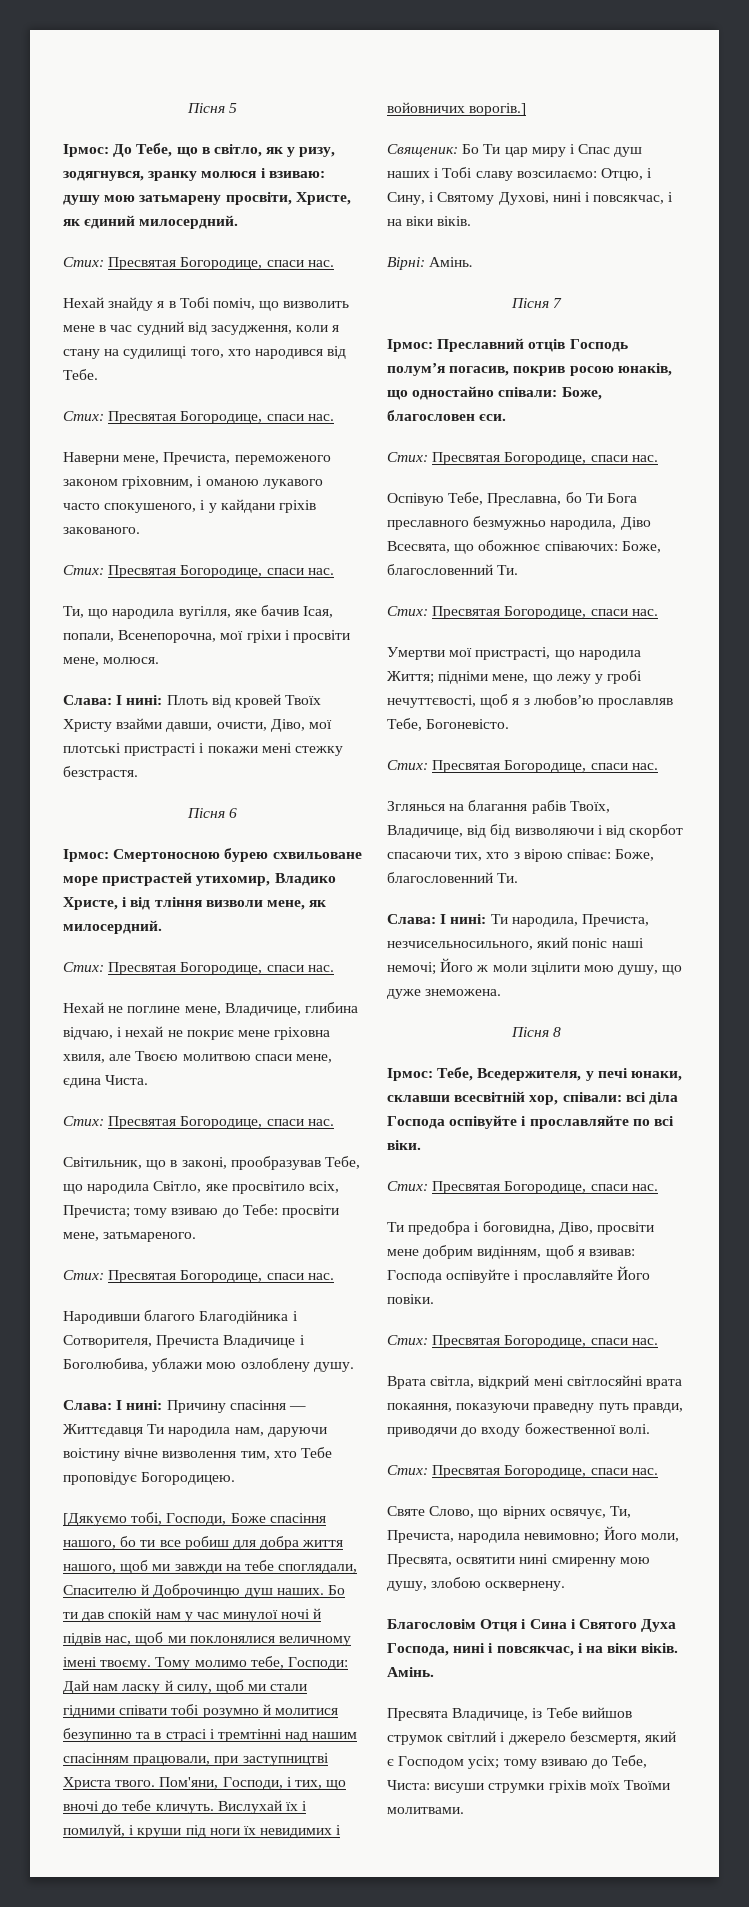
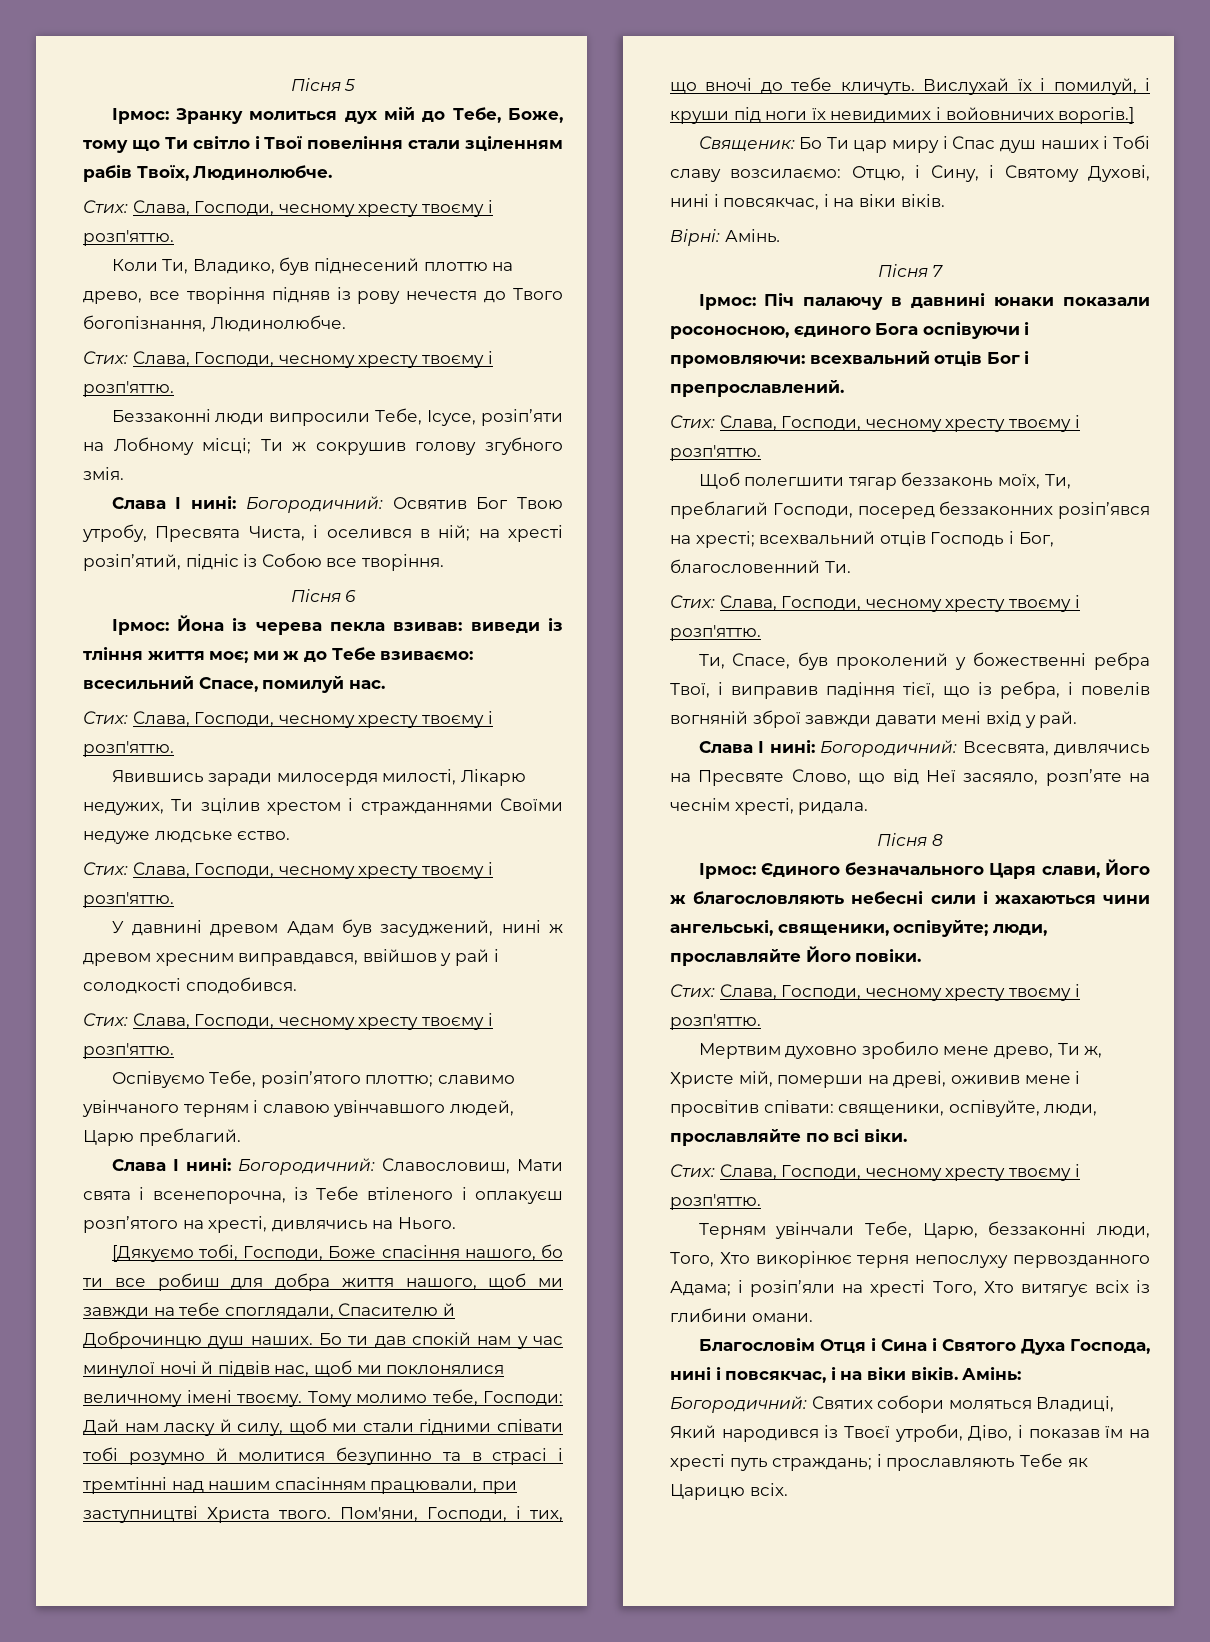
- Ірмос: До Тебе, що в світло, як у ризу, зодягнувся, зранку молюся і взиваю: душу мою затьмарену просвіти, Христе, як єдиний милосердний.
- Стих: Пресвятая Богородице, спаси нас.
- Нехай знайду я в Тобі поміч, що визволить мене в час судний від засудження, коли я стану на судилищі того, хто народився від Тебе.
- Стих: Пресвятая Богородице, спаси нас.
- Наверни мене, Пречиста, переможеного законом гріховним, і оманою лукавого часто спокушеного, і у кайдани гріхів закованого.
- Стих: Пресвятая Богородице, спаси нас.
- Ти, що народила вугілля, яке бачив Ісая, попали, Всенепорочна, мої гріхи і просвіти мене, молюся.
- Слава: І нині: Плоть від кровей Твоїх Христу взайми давши, очисти, Діво, мої плотські пристрасті і покажи мені стежку безстрастя.
+ Ірмос: Зранку молиться дух мій до Тебе, Боже, тому що Ти світло і Твої повеління стали зціленням рабів Твоїх, Людинолюбче.
+ Стих: Слава, Господи, чесному хресту твоєму і розп'яттю.
+ Коли Ти, Владико, був піднесений плоттю на древо, все творіння підняв із рову нечестя до Твого богопізнання, Людинолюбче.
+ Стих: Слава, Господи, чесному хресту твоєму і розп'яттю.
+ Беззаконні люди випросили Тебе, Ісусе, розіп’яти на Лобному місці; Ти ж сокрушив голову згубного змія.
+ Слава І нині: Богородичний: Освятив Бог Твою утробу, Пресвята Чиста, і оселився в ній; на хресті розіп’ятий, підніс із Собою все творіння.
  Пісня 6
- Ірмос: Смертоносною бурею схвильоване море пристрастей утихомир, Владико Христе, і від тління визволи мене, як милосердний.
- Стих: Пресвятая Богородице, спаси нас.
- Нехай не поглине мене, Владичице, глибина відчаю, і нехай не покриє мене гріховна хвиля, але Твоєю молитвою спаси мене, єдина Чиста.
- Стих: Пресвятая Богородице, спаси нас.
- Світильник, що в законі, прообразував Тебе, що народила Світло, яке просвітило всіх, Пречиста; тому взиваю до Тебе: просвіти мене, затьмареного.
- Стих: Пресвятая Богородице, спаси нас.
- Народивши благого Благодійника і Сотворителя, Пречиста Владичице і Боголюбива, ублажи мою озлоблену душу.
- Слава: І нині: Причину спасіння — Життєдавця Ти народила нам, даруючи воістину вічне визволення тим, хто Тебе проповідує Богородицею.
+ Ірмос: Йона із черева пекла взивав: виведи із тління життя моє; ми ж до Тебе взиваємо: всесильний Спасе, помилуй нас.
+ Стих: Слава, Господи, чесному хресту твоєму і розп'яттю.
+ Явившись заради милосердя милості, Лікарю недужих, Ти зцілив хрестом і стражданнями Своїми недуже людське єство.
+ Стих: Слава, Господи, чесному хресту твоєму і розп'яттю.
+ У давнині древом Адам був засуджений, нині ж древом хресним виправдався, ввійшов у рай і солодкості сподобився.
+ Стих: Слава, Господи, чесному хресту твоєму і розп'яттю.
+ Оспівуємо Тебе, розіп’ятого плоттю; славимо увінчаного терням і славою увінчавшого людей, Царю преблагий.
+ Слава І нині: Богородичний: Славословиш, Мати свята і всенепорочна, із Тебе втіленого і оплакуєш розп’ятого на хресті, дивлячись на Нього.
- Ірмос: Преславний отців Господь полум’я погасив, покрив росою юнаків, що одностайно співали: Боже, благословен єси.
- Стих: Пресвятая Богородице, спаси нас.
- Оспівую Тебе, Преславна, бо Ти Бога преславного безмужньо народила, Діво Всесвята, що обожнює співаючих: Боже, благословенний Ти.
- Стих: Пресвятая Богородице, спаси нас.
- Умертви мої пристрасті, що народила Життя; підніми мене, що лежу у гробі нечуттєвості, щоб я з любов’ю прославляв Тебе, Богоневісто.
- Стих: Пресвятая Богородице, спаси нас.
- Зглянься на благання рабів Твоїх, Владичице, від бід визволяючи і від скорбот спасаючи тих, хто з вірою співає: Боже, благословенний Ти.
- Слава: І нині: Ти народила, Пречиста, незчисельносильного, який поніс наші немочі; Його ж моли зцілити мою душу, що дуже знеможена.
+ Ірмос: Піч палаючу в давнині юнаки показали росоносною, єдиного Бога оспівуючи і промовляючи: всехвальний отців Бог і препрославлений.
+ Стих: Слава, Господи, чесному хресту твоєму і розп'яттю.
+ Щоб полегшити тягар беззаконь моїх, Ти, преблагий Господи, посеред беззаконних розіп’явся на хресті; всехвальний отців Господь і Бог, благословенний Ти.
+ Стих: Слава, Господи, чесному хресту твоєму і розп'яттю.
+ Ти, Спасе, був проколений у божественні ребра Твої, і виправив падіння тієї, що із ребра, і повелів вогняній зброї завжди давати мені вхід у рай.
+ Слава І нині: Богородичний: Всесвята, дивлячись на Пресвяте Слово, що від Неї засяяло, розп’яте на чеснім хресті, ридала.
  Пісня 8
- Ірмос: Тебе, Вседержителя, у печі юнаки, склавши всесвітній хор, співали: всі діла Господа оспівуйте і прославляйте по всі віки.
- Стих: Пресвятая Богородице, спаси нас.
- Ти предобра і боговидна, Діво, просвіти мене добрим видінням, щоб я взивав: Господа оспівуйте і прославляйте Його повіки.
- Стих: Пресвятая Богородице, спаси нас.
- Врата світла, відкрий мені світлосяйні врата покаяння, показуючи праведну путь правди, приводячи до входу божественної волі.
- Стих: Пресвятая Богородице, спаси нас.
- Святе Слово, що вірних освячує, Ти, Пречиста, народила невимовно; Його моли, Пресвята, освятити нині смиренну мою душу, злобою осквернену.
+ Ірмос: Єдиного безначального Царя слави, Його ж благословляють небесні сили і жахаються чини ангельські, священики, оспівуйте; люди, прославляйте Його повіки.
+ Стих: Слава, Господи, чесному хресту твоєму і розп'яттю.
+ Мертвим духовно зробило мене древо, Ти ж, Христе мій, померши на древі, оживив мене і просвітив співати: священики, оспівуйте, люди, прославляйте по всі віки.
+ Стих: Слава, Господи, чесному хресту твоєму і розп'яттю.
+ Терням увінчали Тебе, Царю, беззаконні люди, Того, Хто викорінює терня непослуху первозданного Адама; і розіп’яли на хресті Того, Хто витягує всіх із глибини омани.
- Благословім Отця і Сина і Святого Духа Господа, нині і повсякчас, і на віки віків. Амінь.
- Пресвята Владичице, із Тебе вийшов струмок світлий і джерело безсмертя, який є Господом усіх; тому взиваю до Тебе, Чиста: висуши струмки гріхів моїх Твоїми молитвами.
+ Благословім Отця і Сина і Святого Духа Господа, нині і повсякчас, і на віки віків. Амінь: Богородичний: Святих собори моляться Владиці, Який народився із Твоєї утроби, Діво, і показав їм на хресті путь страждань; і прославляють Тебе як Царицю всіх.

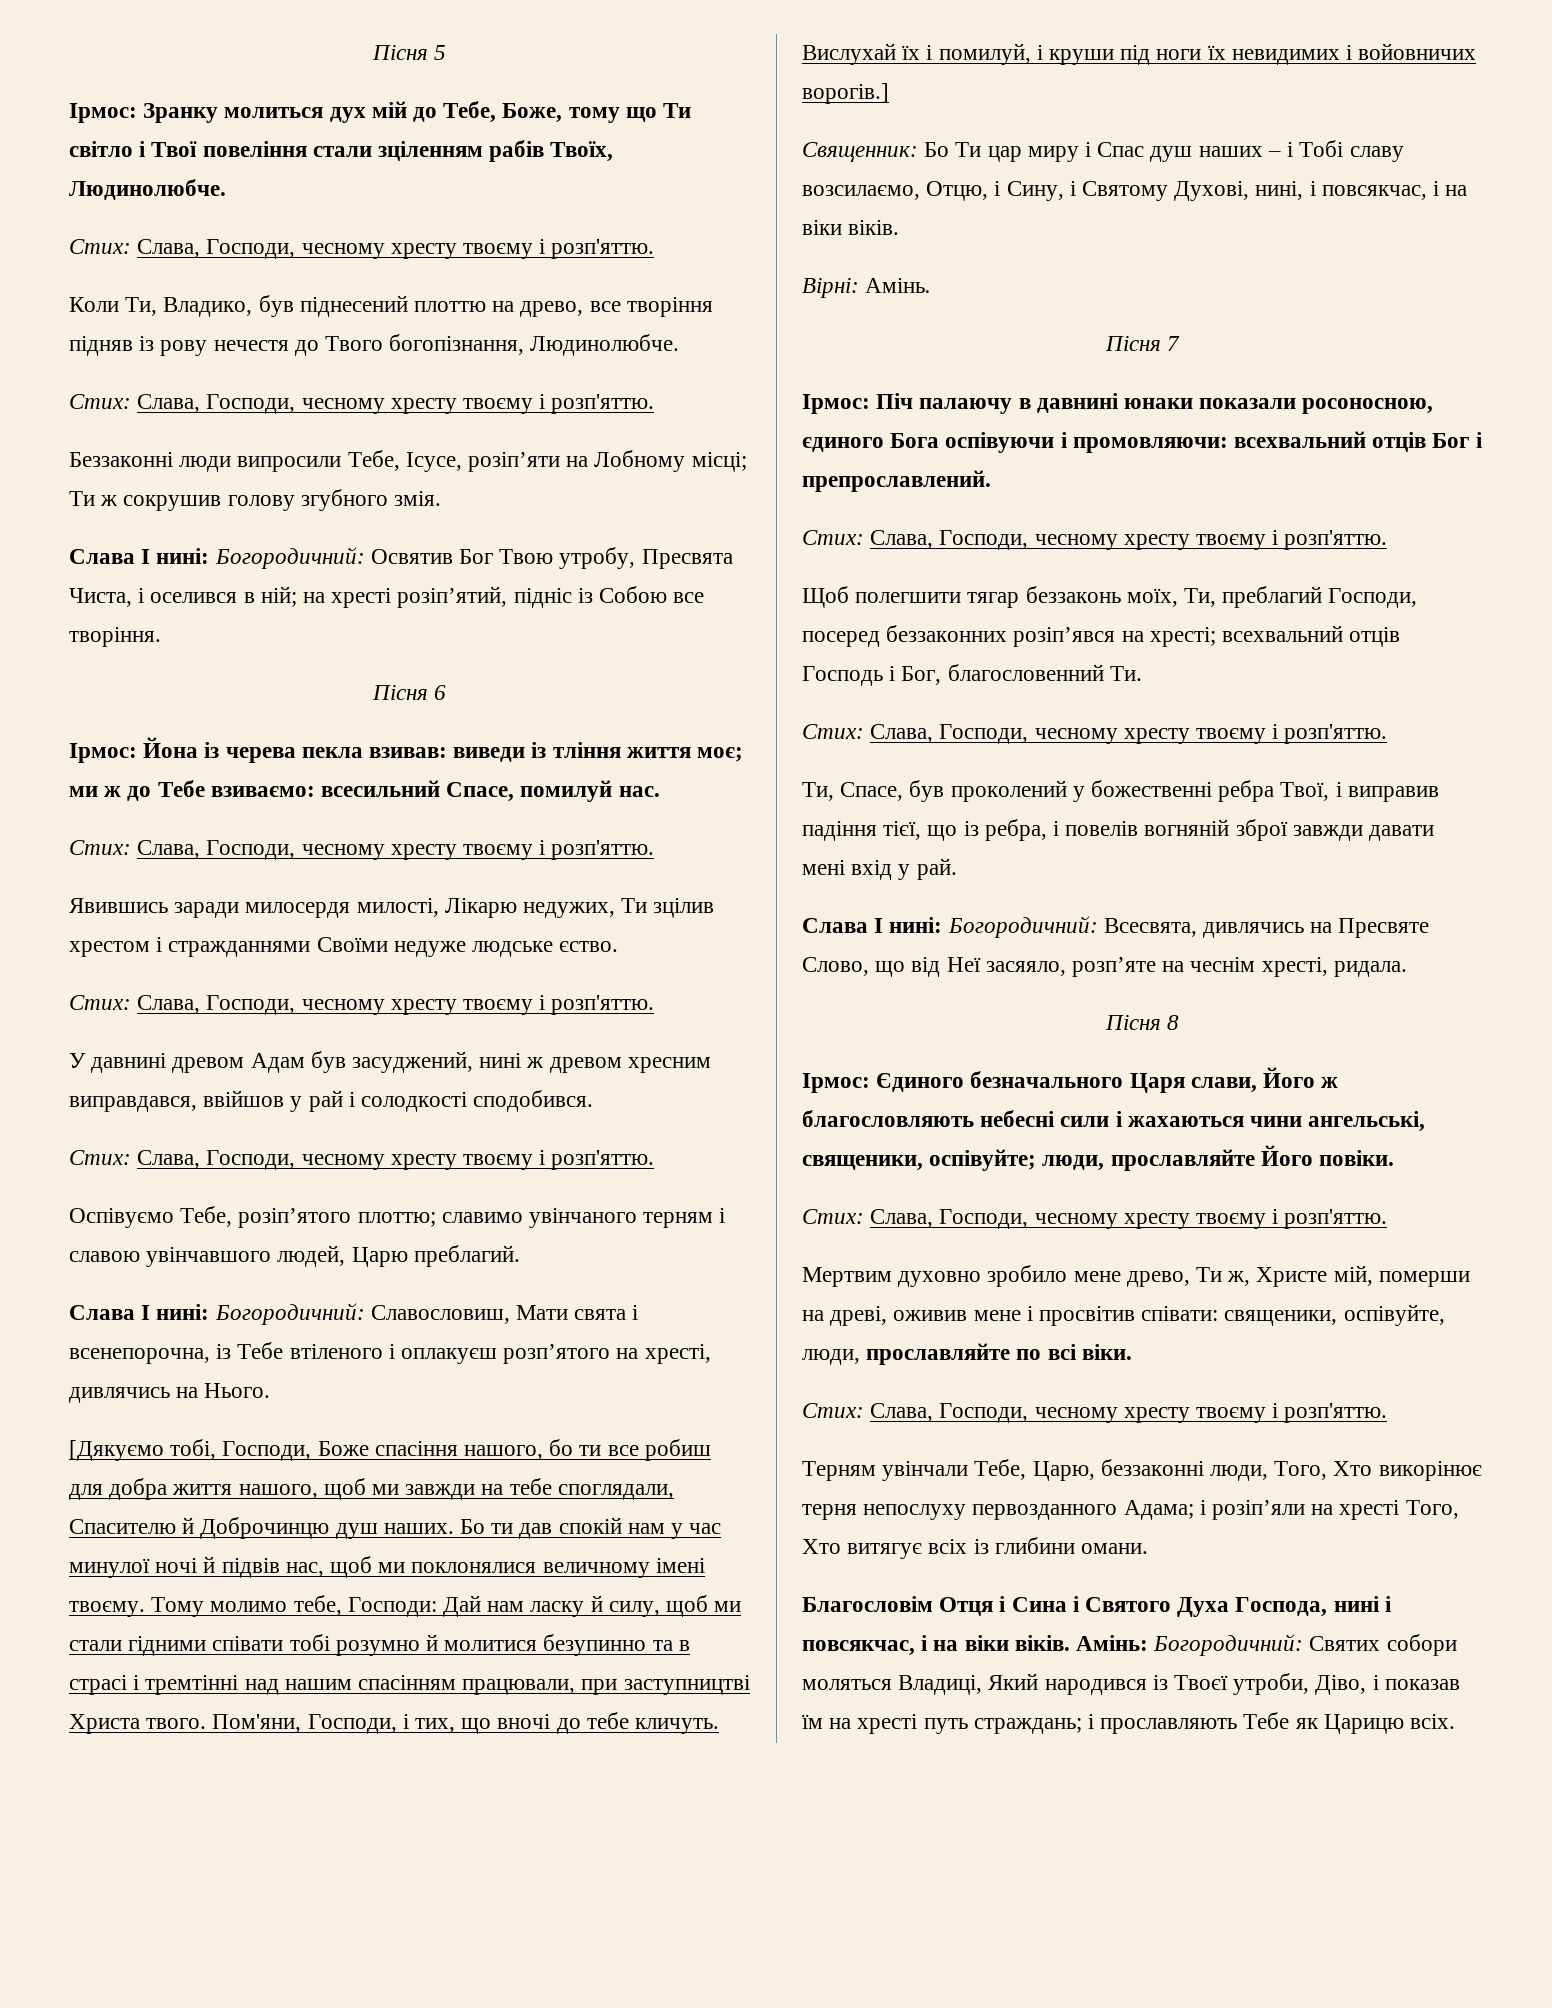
- Священик: Бо Ти цар миру і Спас душ наших і Тобі славу возсилаємо: Отцю, і Сину, і Святому Духові, нині і повсякчас, і на віки віків.
+ Священник: Бо Ти цар миру і Спас душ наших – і Тобі славу возсилаємо, Отцю, і Сину, і Святому Духові, нині, і повсякчас, і на віки віків.

